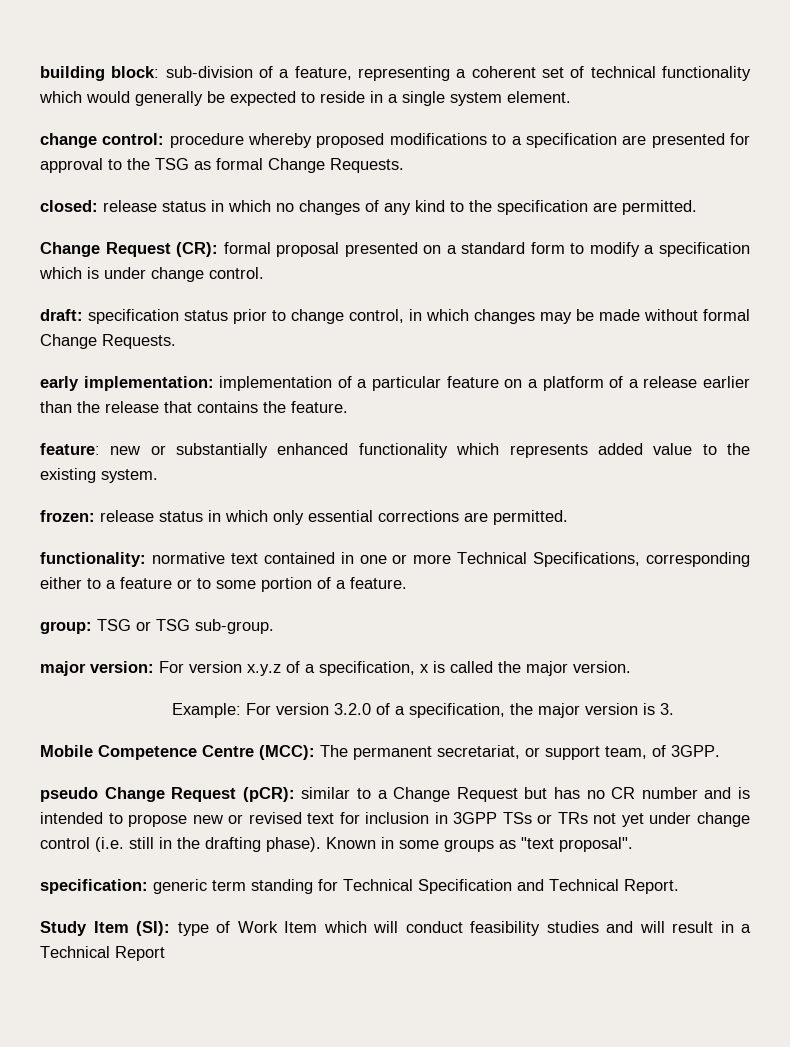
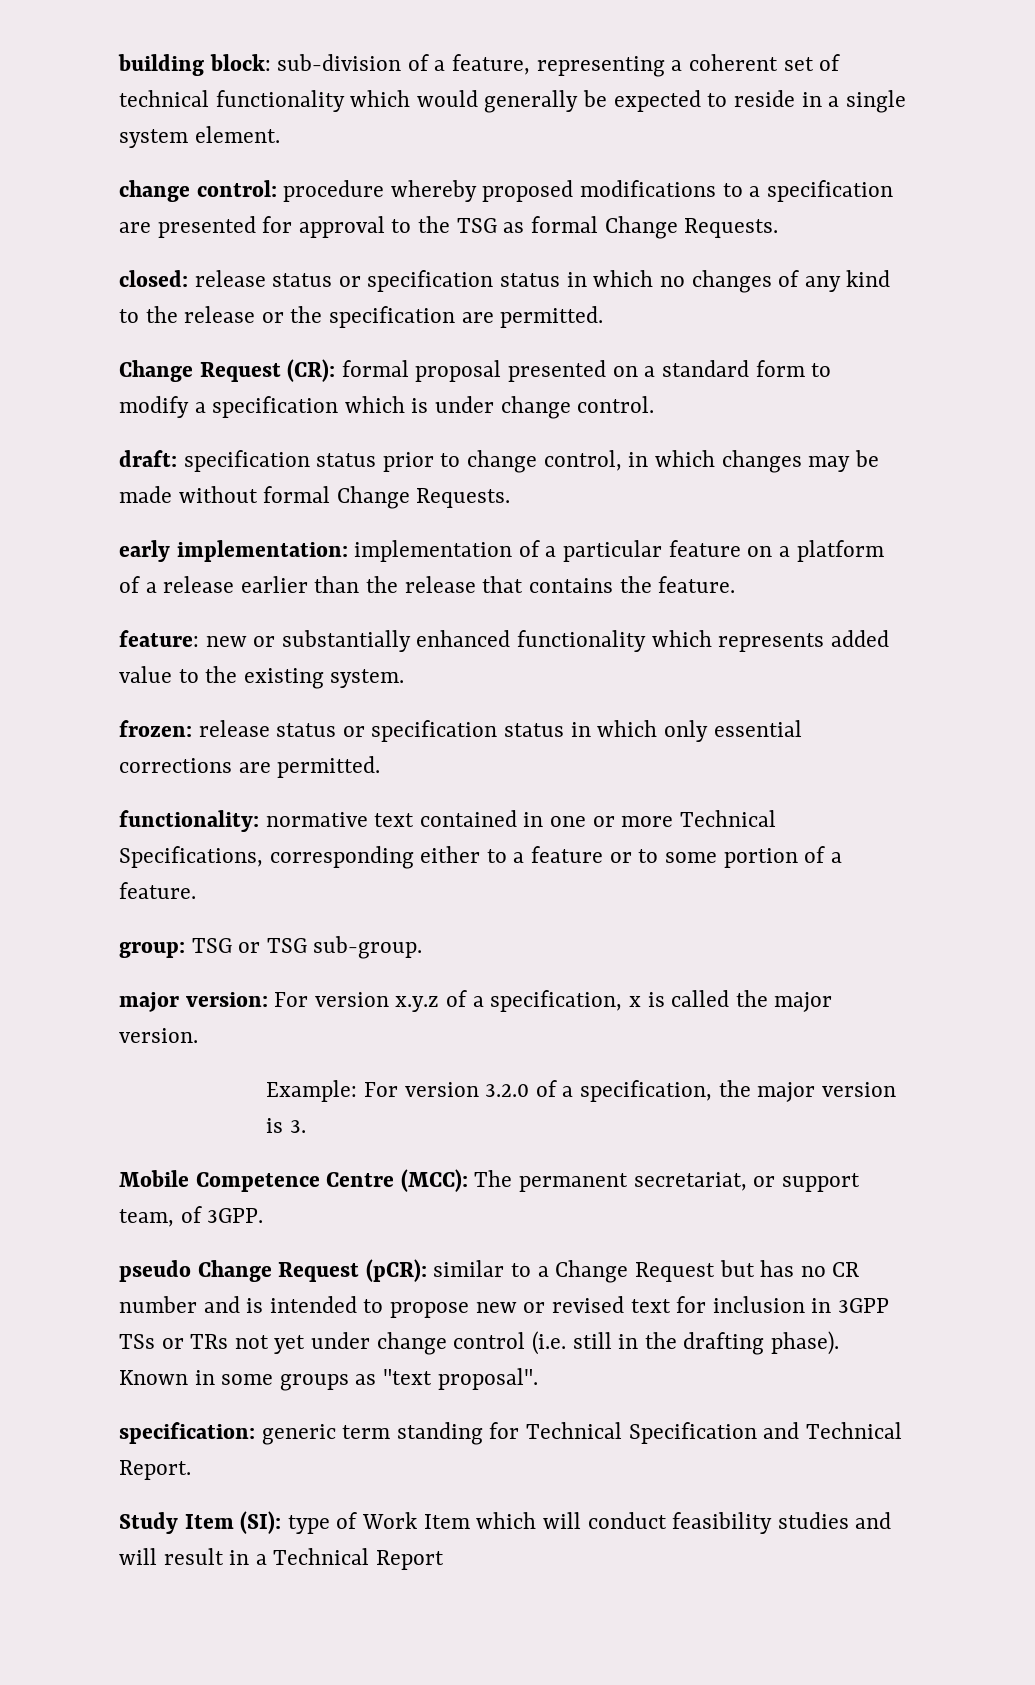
- closed: release status in which no changes of any kind to the specification are permitted.
+ closed: release status or specification status in which no changes of any kind to the release or the specification are permitted.
- frozen: release status in which only essential corrections are permitted.
+ frozen: release status or specification status in which only essential corrections are permitted.

